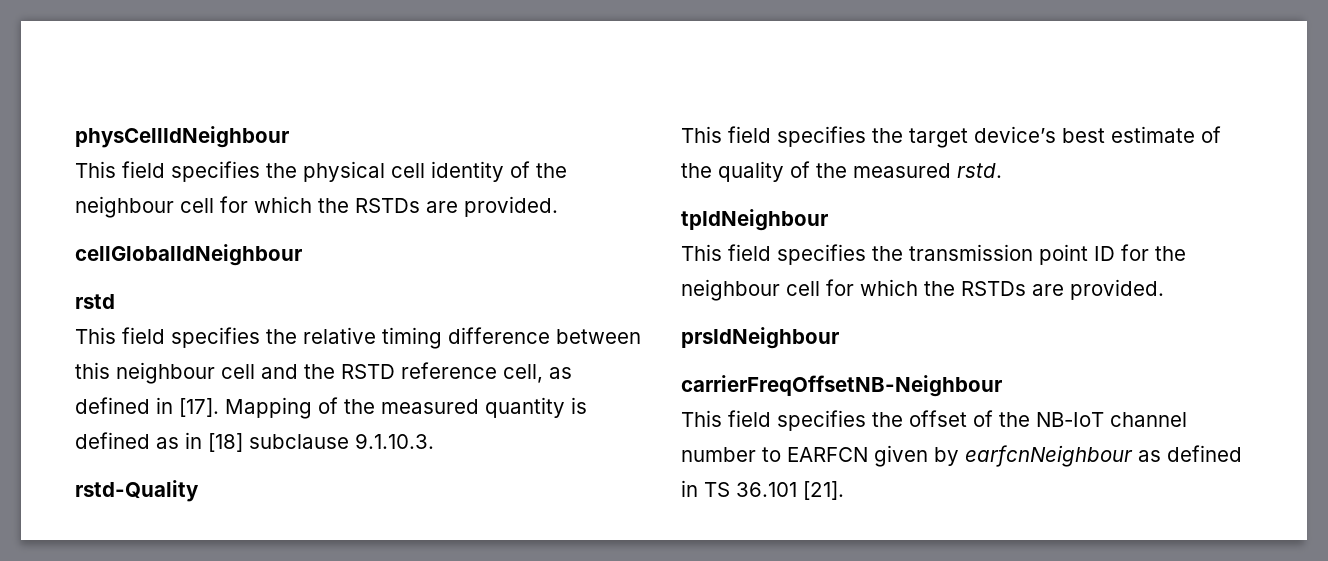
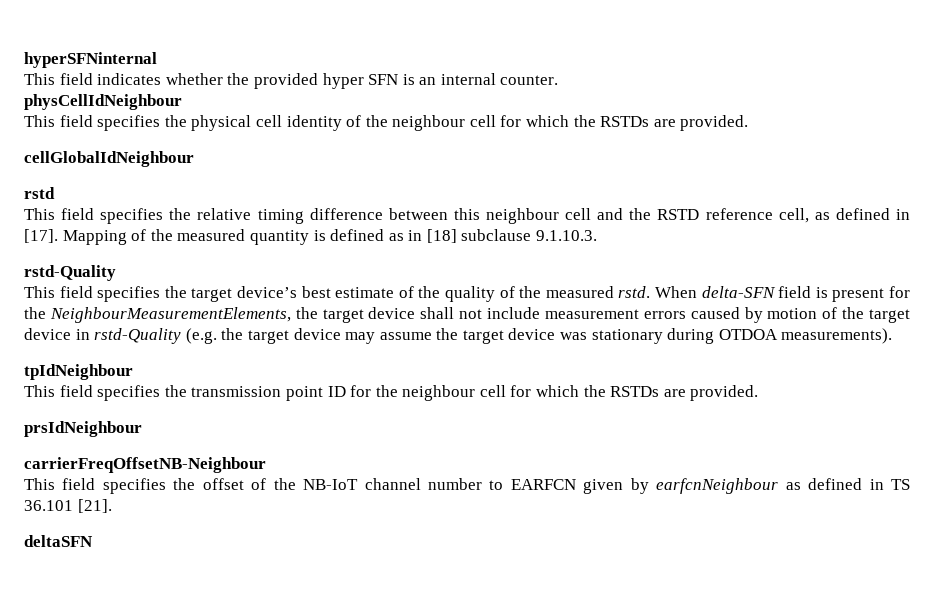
+ hyperSFNinternal
+ This field indicates whether the provided hyper SFN is an internal counter.
+ When delta-SFN field is present for the NeighbourMeasurementElements, the target device shall not include measurement errors caused by motion of the target device in rstd-Quality (e.g. the target device may assume the target device was stationary during OTDOA measurements).
+ deltaSFN

